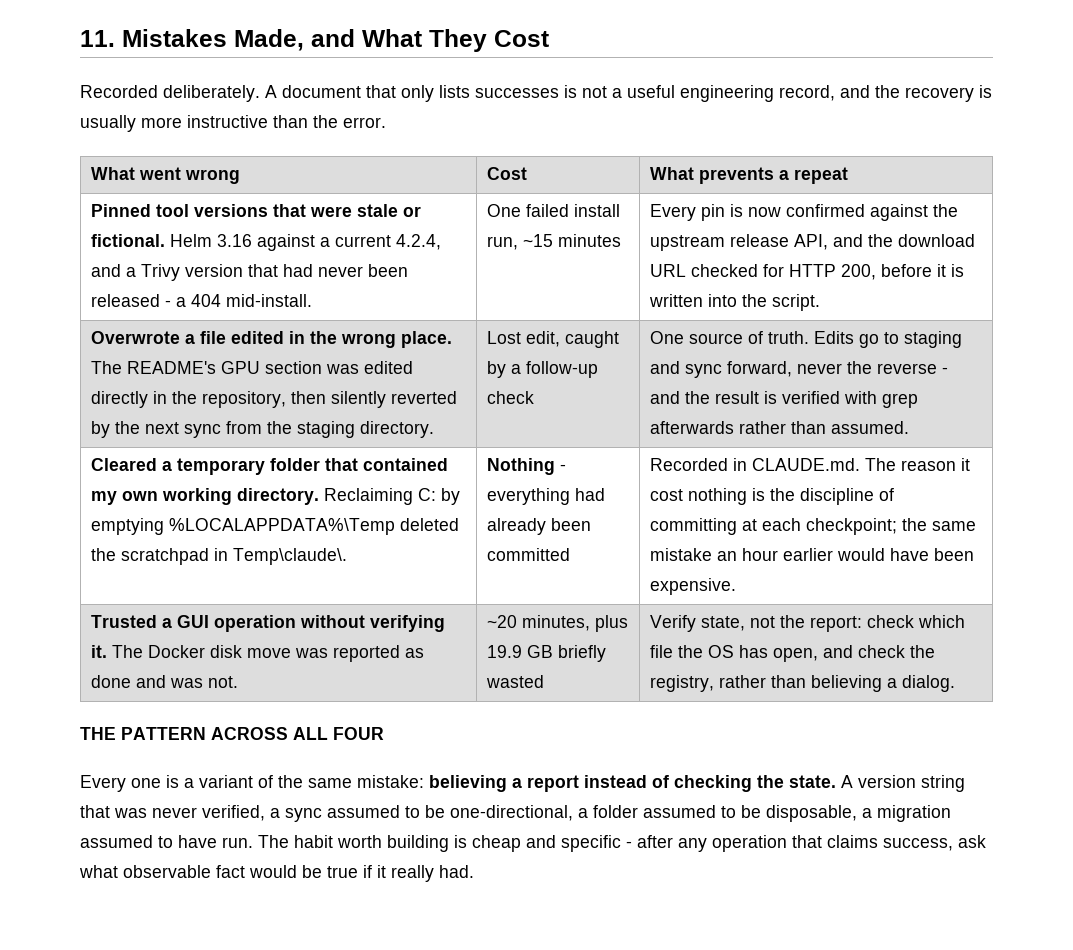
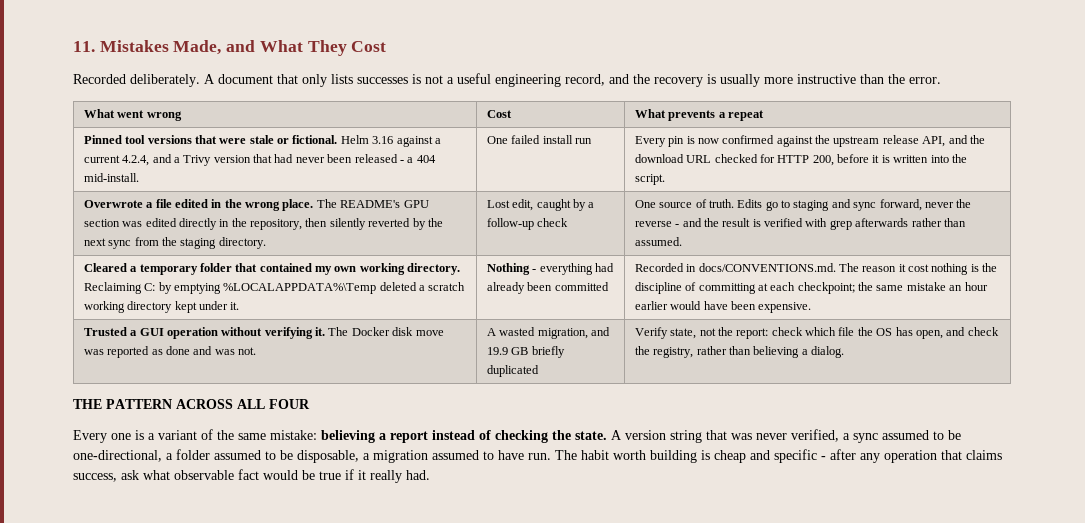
- One failed install run, ~15 minutes
+ One failed install run
- Reclaiming C: by emptying %LOCALAPPDATA%\Temp deleted the scratchpad in Temp\claude\.
+ Reclaiming C: by emptying %LOCALAPPDATA%\Temp deleted a scratch working directory kept under it.
- Recorded in CLAUDE.md. The reason it cost nothing is the discipline of committing at each checkpoint; the same mistake an hour earlier would have been expensive.
+ Recorded in docs/CONVENTIONS.md. The reason it cost nothing is the discipline of committing at each checkpoint; the same mistake an hour earlier would have been expensive.
- ~20 minutes, plus 19.9 GB briefly wasted
+ A wasted migration, and 19.9 GB briefly duplicated

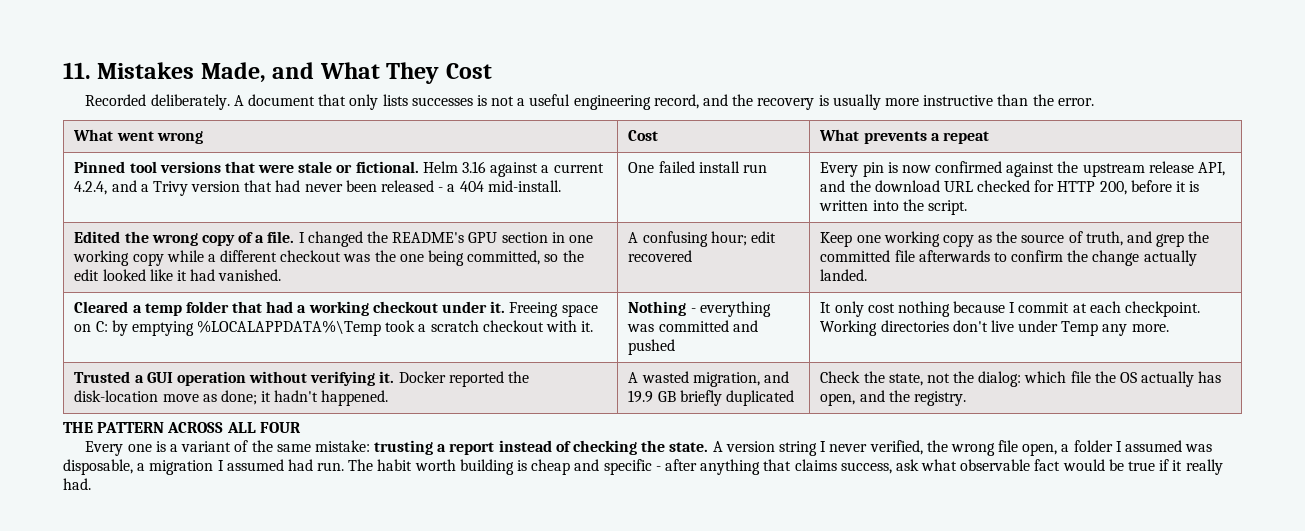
- Overwrote a file edited in the wrong place. The README's GPU section was edited directly in the repository, then silently reverted by the next sync from the staging directory. | Lost edit, caught by a follow-up check | One source of truth. Edits go to staging and sync forward, never the reverse - and the result is verified with grep afterwards rather than assumed.
+ Edited the wrong copy of a file. I changed the README's GPU section in one working copy while a different checkout was the one being committed, so the edit looked like it had vanished. | A confusing hour; edit recovered | Keep one working copy as the source of truth, and grep the committed file afterwards to confirm the change actually landed.
- Cleared a temporary folder that contained my own working directory. Reclaiming C: by emptying %LOCALAPPDATA%\Temp deleted a scratch working directory kept under it.
+ Cleared a temp folder that had a working checkout under it. Freeing space on C: by emptying %LOCALAPPDATA%\Temp took a scratch checkout with it.
- Nothing - everything had already been committed | Recorded in docs/CONVENTIONS.md. The reason it cost nothing is the discipline of committing at each checkpoint; the same mistake an hour earlier would have been expensive.
+ Nothing - everything was committed and pushed | It only cost nothing because I commit at each checkpoint. Working directories don't live under Temp any more.
- The Docker disk move was reported as done and was not.
+ Docker reported the disk-location move as done; it hadn't happened.
- Verify state, not the report: check which file the OS has open, and check the registry, rather than believing a dialog.
+ Check the state, not the dialog: which file the OS actually has open, and the registry.
- Every one is a variant of the same mistake: believing a report instead of checking the state.
+ Every one is a variant of the same mistake: trusting a report instead of checking the state.
- A version string that was never verified, a sync assumed to be one-directional, a folder assumed to be disposable, a migration assumed to have run.
+ A version string I never verified, the wrong file open, a folder I assumed was disposable, a migration I assumed had run.
- The habit worth building is cheap and specific - after any operation that claims success, ask what observable fact would be true if it really had.
+ The habit worth building is cheap and specific - after anything that claims success, ask what observable fact would be true if it really had.

